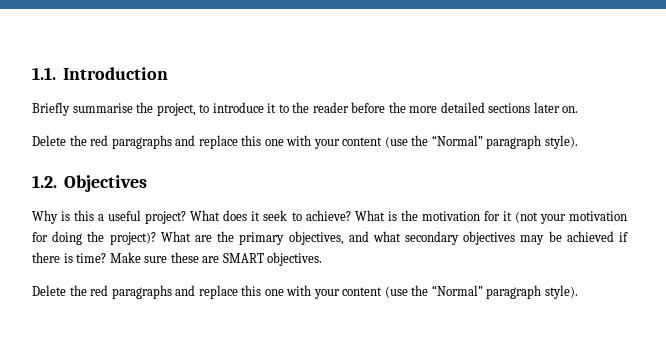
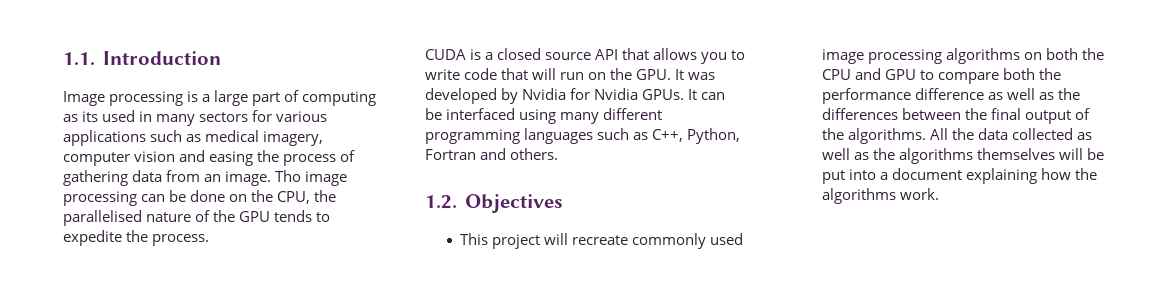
- Briefly summarise the project, to introduce it to the reader before the more detailed sections later on.
- Delete the red paragraphs and replace this one with your content (use the “Normal” paragraph style).
+ Image processing is a large part of computing as its used in many sectors for various applications such as medical imagery, computer vision and easing the process of gathering data from an image. Tho image processing can be done on the CPU, the parallelised nature of the GPU tends to expedite the process.
+ CUDA is a closed source API that allows you to write code that will run on the GPU. It was developed by Nvidia for Nvidia GPUs. It can be interfaced using many different programming languages such as C++, Python, Fortran and others.
  1.2. Objectives
- Why is this a useful project? What does it seek to achieve? What is the motivation for it (not your motivation for doing the project)? What are the primary objectives, and what secondary objectives may be achieved if there is time? Make sure these are SMART objectives.
- Delete the red paragraphs and replace this one with your content (use the “Normal” paragraph style).
+ This project will recreate commonly used image processing algorithms on both the CPU and GPU to compare both the performance difference as well as the differences between the final output of the algorithms. All the data collected as well as the algorithms themselves will be put into a document explaining how the algorithms work.

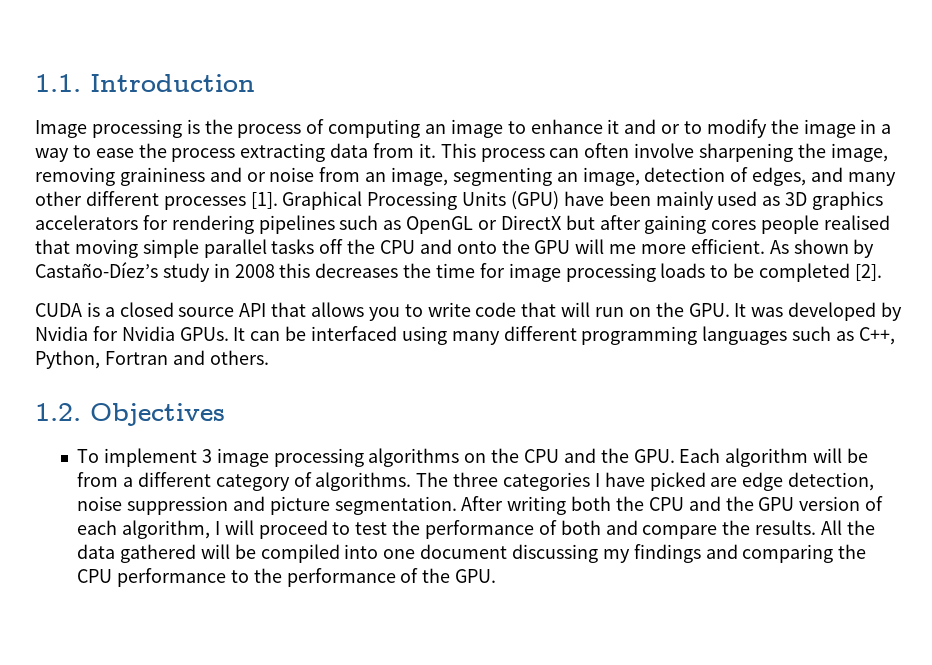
- Image processing is a large part of computing as its used in many sectors for various applications such as medical imagery, computer vision and easing the process of gathering data from an image. Tho image processing can be done on the CPU, the parallelised nature of the GPU tends to expedite the process.
+ Image processing is the process of computing an image to enhance it and or to modify the image in a way to ease the process extracting data from it. This process can often involve sharpening the image, removing graininess and or noise from an image, segmenting an image, detection of edges, and many other different processes [1]. Graphical Processing Units (GPU) have been mainly used as 3D graphics accelerators for rendering pipelines such as OpenGL or DirectX but after gaining cores people realised that moving simple parallel tasks off the CPU and onto the GPU will me more efficient. As shown by Castaño-Díez’s study in 2008 this decreases the time for image processing loads to be completed [2].
- This project will recreate commonly used image processing algorithms on both the CPU and GPU to compare both the performance difference as well as the differences between the final output of the algorithms. All the data collected as well as the algorithms themselves will be put into a document explaining how the algorithms work.
+ To implement 3 image processing algorithms on the CPU and the GPU. Each algorithm will be from a different category of algorithms. The three categories I have picked are edge detection, noise suppression and picture segmentation. After writing both the CPU and the GPU version of each algorithm, I will proceed to test the performance of both and compare the results. All the data gathered will be compiled into one document discussing my findings and comparing the CPU performance to the performance of the GPU.

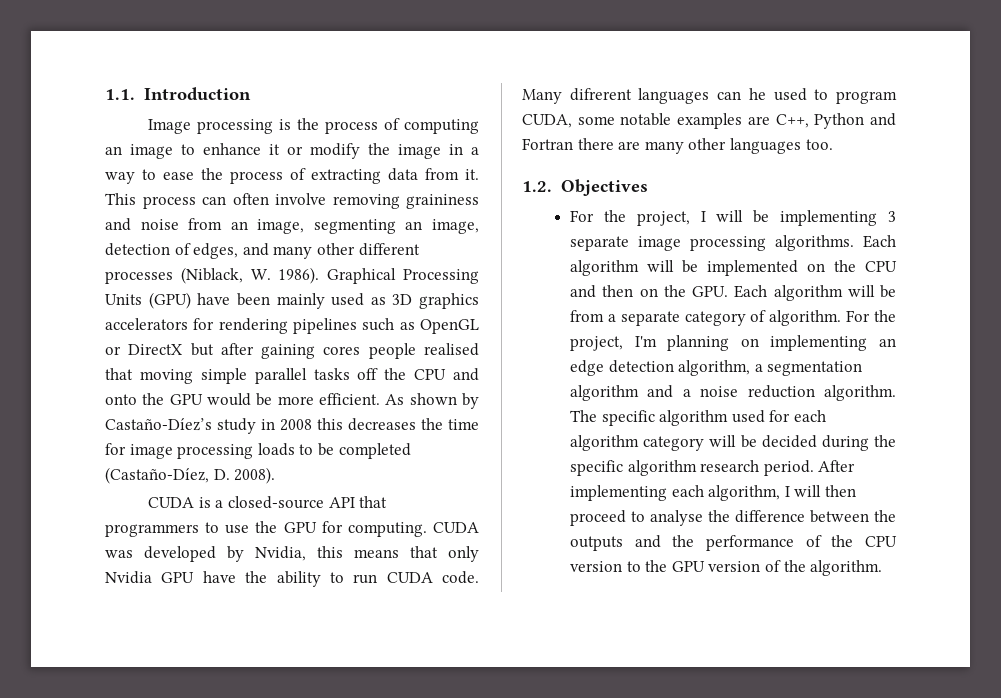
- Image processing is the process of computing an image to enhance it and or to modify the image in a way to ease the process extracting data from it.
+ Image processing is the process of computing an image to enhance it or modify the image in a way to ease the process of extracting data from it.
- This process can often involve sharpening the image, removing graininess and or noise from an image, segmenting an image, detection of edges, and many other different processes [1].
+ This process can often involve removing graininess and noise from an image, segmenting an image, detection of edges, and many other different processes (Niblack, W. 1986).
- Graphical Processing Units (GPU) have been mainly used as 3D graphics accelerators for rendering pipelines such as OpenGL or DirectX but after gaining cores people realised that moving simple parallel tasks off the CPU and onto the GPU will me more efficient.
+ Graphical Processing Units (GPU) have been mainly used as 3D graphics accelerators for rendering pipelines such as OpenGL or DirectX but after gaining cores people realised that moving simple parallel tasks off the CPU and onto the GPU would be more efficient.
- As shown by Castaño-Díez’s study in 2008 this decreases the time for image processing loads to be completed [2].
+ As shown by Castaño-Díez’s study in 2008 this decreases the time for image processing loads to be completed (Castaño-Díez, D. 2008).
- CUDA is a closed source API that allows you to write code that will run on the GPU. It was developed by Nvidia for Nvidia GPUs. It can be interfaced using many different programming languages such as C++, Python, Fortran and others.
+ CUDA is a closed-source API that programmers to use the GPU for computing. CUDA was developed by Nvidia, this means that only Nvidia GPU have the ability to run CUDA code. Many difrerent languages can he used to program CUDA, some notable examples are C++, Python and Fortran there are many other languages too.
  1.2. Objectives
- To implement 3 image processing algorithms on the CPU and the GPU. Each algorithm will be from a different category of algorithms. The three categories I have picked are edge detection, noise suppression and picture segmentation. After writing both the CPU and the GPU version of each algorithm, I will proceed to test the performance of both and compare the results. All the data gathered will be compiled into one document discussing my findings and comparing the CPU performance to the performance of the GPU.
+ For the project, I will be implementing 3 separate image processing algorithms. Each algorithm will be implemented on the CPU and then on the GPU. Each algorithm will be from a separate category of algorithm. For the project, I'm planning on implementing an edge detection algorithm, a segmentation algorithm and a noise reduction algorithm. The specific algorithm used for each algorithm category will be decided during the specific algorithm research period. After implementing each algorithm, I will then proceed to analyse the difference between the outputs and the performance of the CPU version to the GPU version of the algorithm.

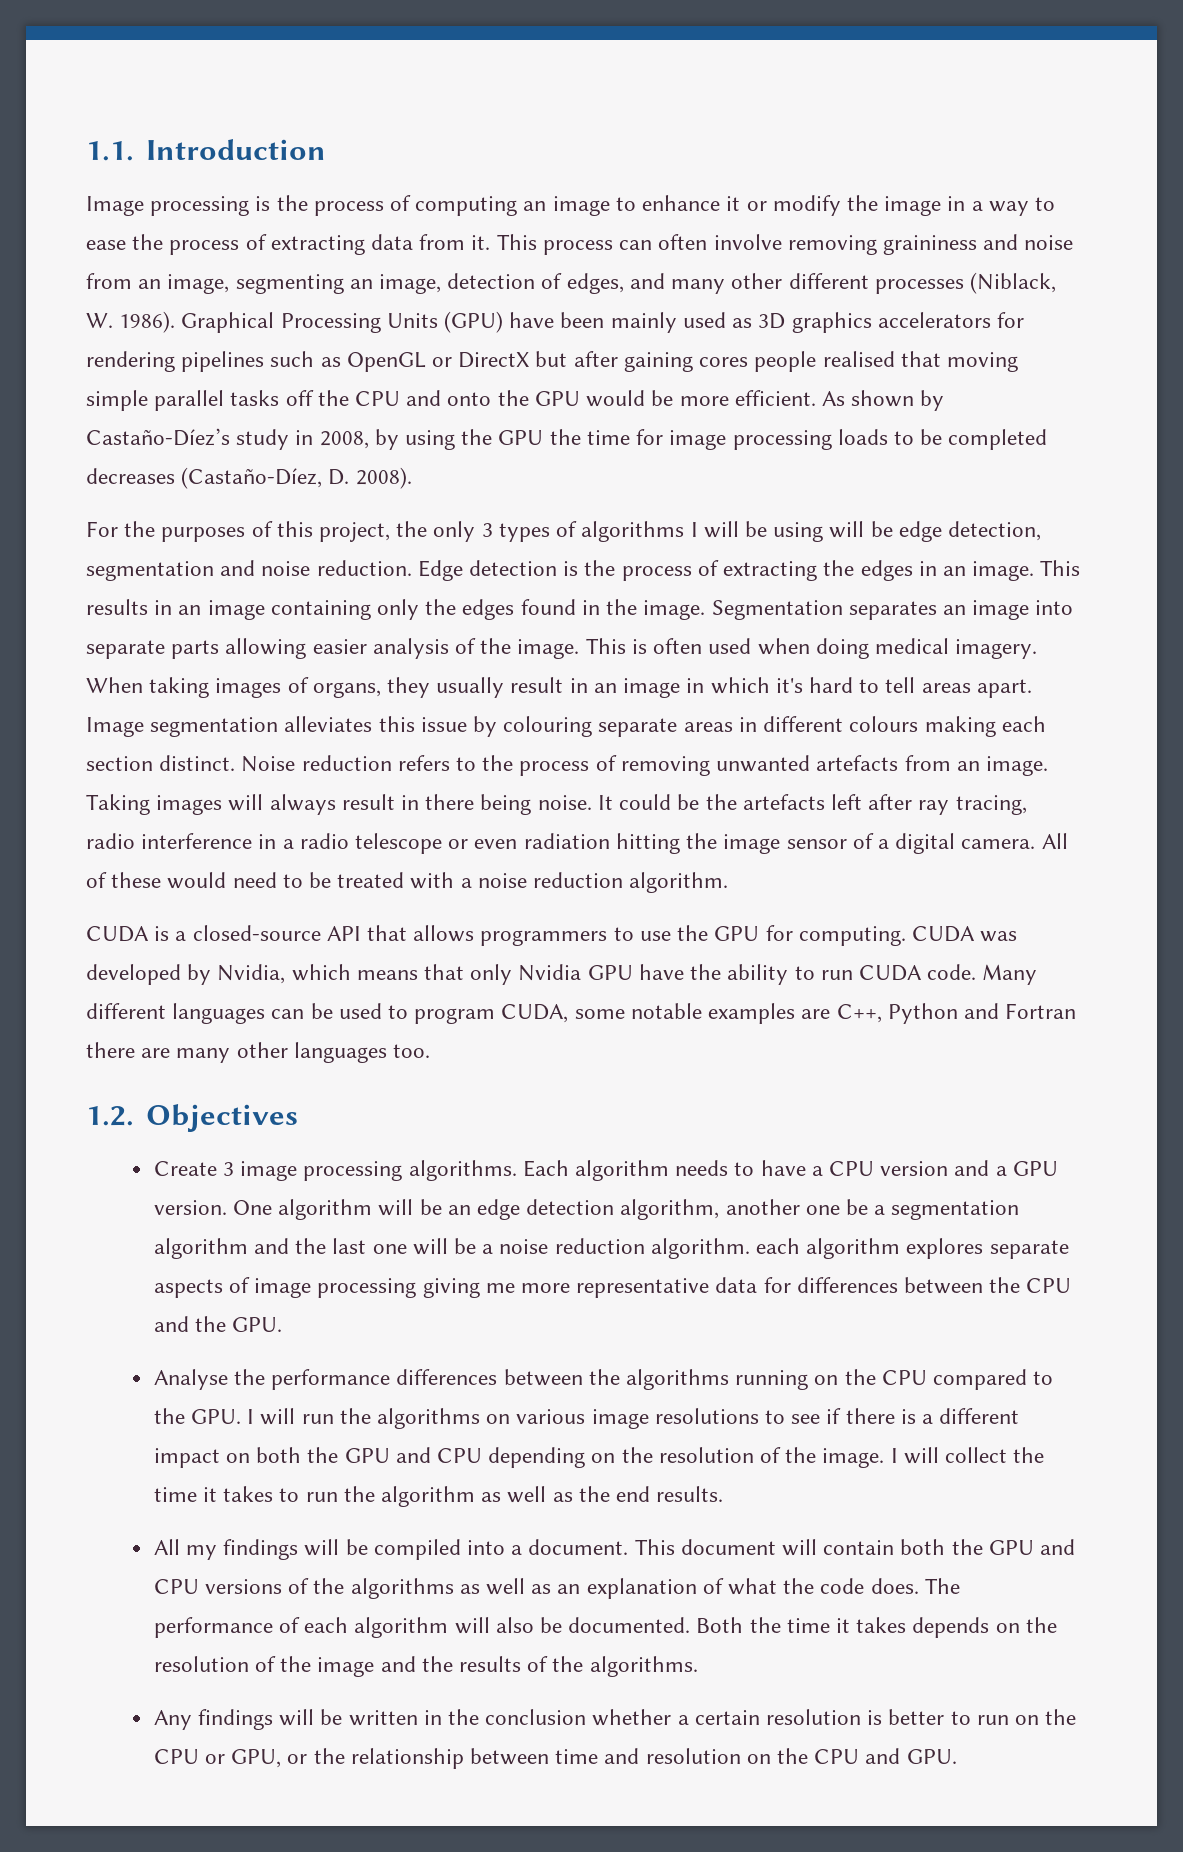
- As shown by Castaño-Díez’s study in 2008 this decreases the time for image processing loads to be completed (Castaño-Díez, D. 2008).
+ As shown by Castaño-Díez’s study in 2008, by using the GPU the time for image processing loads to be completed decreases (Castaño-Díez, D. 2008).
+ For the purposes of this project, the only 3 types of algorithms I will be using will be edge detection, segmentation and noise reduction. Edge detection is the process of extracting the edges in an image. This results in an image containing only the edges found in the image. Segmentation separates an image into separate parts allowing easier analysis of the image. This is often used when doing medical imagery. When taking images of organs, they usually result in an image in which it's hard to tell areas apart. Image segmentation alleviates this issue by colouring separate areas in different colours making each section distinct. Noise reduction refers to the process of removing unwanted artefacts from an image. Taking images will always result in there being noise. It could be the artefacts left after ray tracing, radio interference in a radio telescope or even radiation hitting the image sensor of a digital camera. All of these would need to be treated with a noise reduction algorithm.
- CUDA is a closed-source API that programmers to use the GPU for computing.
+ CUDA is a closed-source API that allows programmers to use the GPU for computing.
- CUDA was developed by Nvidia, this means that only Nvidia GPU have the ability to run CUDA code.
+ CUDA was developed by Nvidia, which means that only Nvidia GPU have the ability to run CUDA code.
- Many difrerent languages can he used to program CUDA, some notable examples are C++, Python and Fortran there are many other languages too.
+ Many different languages can be used to program CUDA, some notable examples are C++, Python and Fortran there are many other languages too.
- For the project, I will be implementing 3 separate image processing algorithms.
+ Create 3 image processing algorithms.
- Each algorithm will be implemented on the CPU and then on the GPU. Each algorithm will be from a separate category of algorithm. For the project, I'm planning on implementing an edge detection algorithm, a segmentation algorithm and a noise reduction algorithm. The specific algorithm used for each algorithm category will be decided during the specific algorithm research period. After implementing each algorithm, I will then proceed to analyse the difference between the outputs and the performance of the CPU version to the GPU version of the algorithm.
+ Each algorithm needs to have a CPU version and a GPU version. One algorithm will be an edge detection algorithm, another one be a segmentation algorithm and the last one will be a noise reduction algorithm. each algorithm explores separate aspects of image processing giving me more representative data for differences between the CPU and the GPU.
+ Analyse the performance differences between the algorithms running on the CPU compared to the GPU. I will run the algorithms on various image resolutions to see if there is a different impact on both the GPU and CPU depending on the resolution of the image. I will collect the time it takes to run the algorithm as well as the end results.
+ All my findings will be compiled into a document. This document will contain both the GPU and CPU versions of the algorithms as well as an explanation of what the code does. The performance of each algorithm will also be documented. Both the time it takes depends on the resolution of the image and the results of the algorithms.
+ Any findings will be written in the conclusion whether a certain resolution is better to run on the CPU or GPU, or the relationship between time and resolution on the CPU and GPU.

